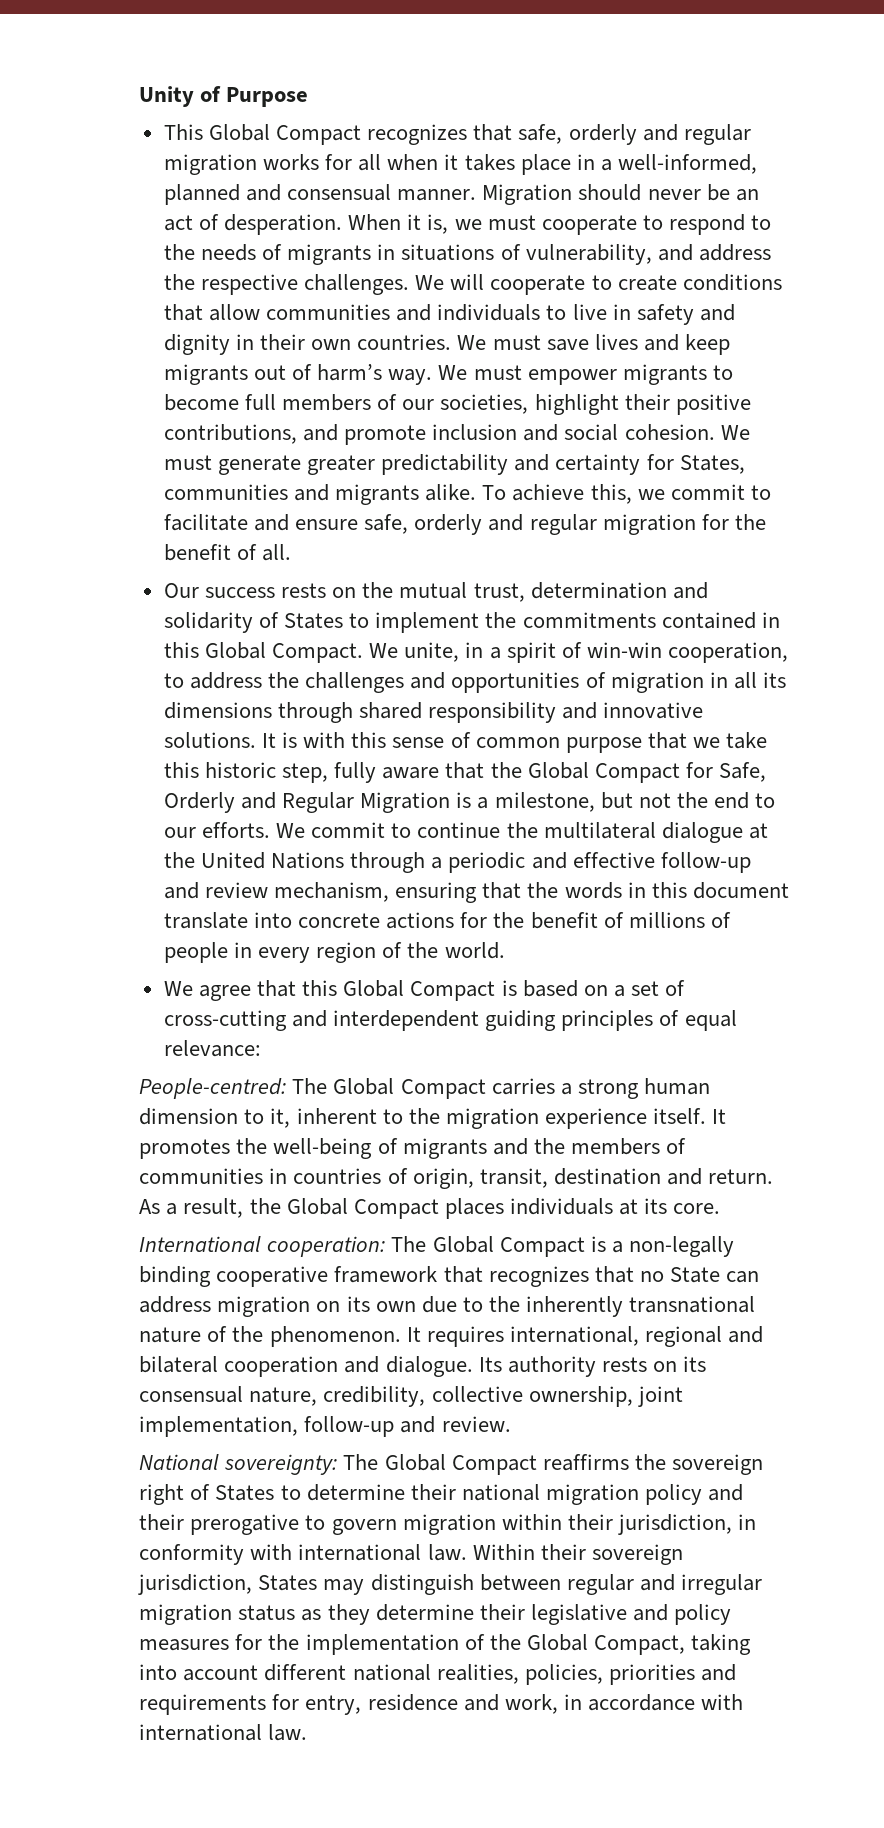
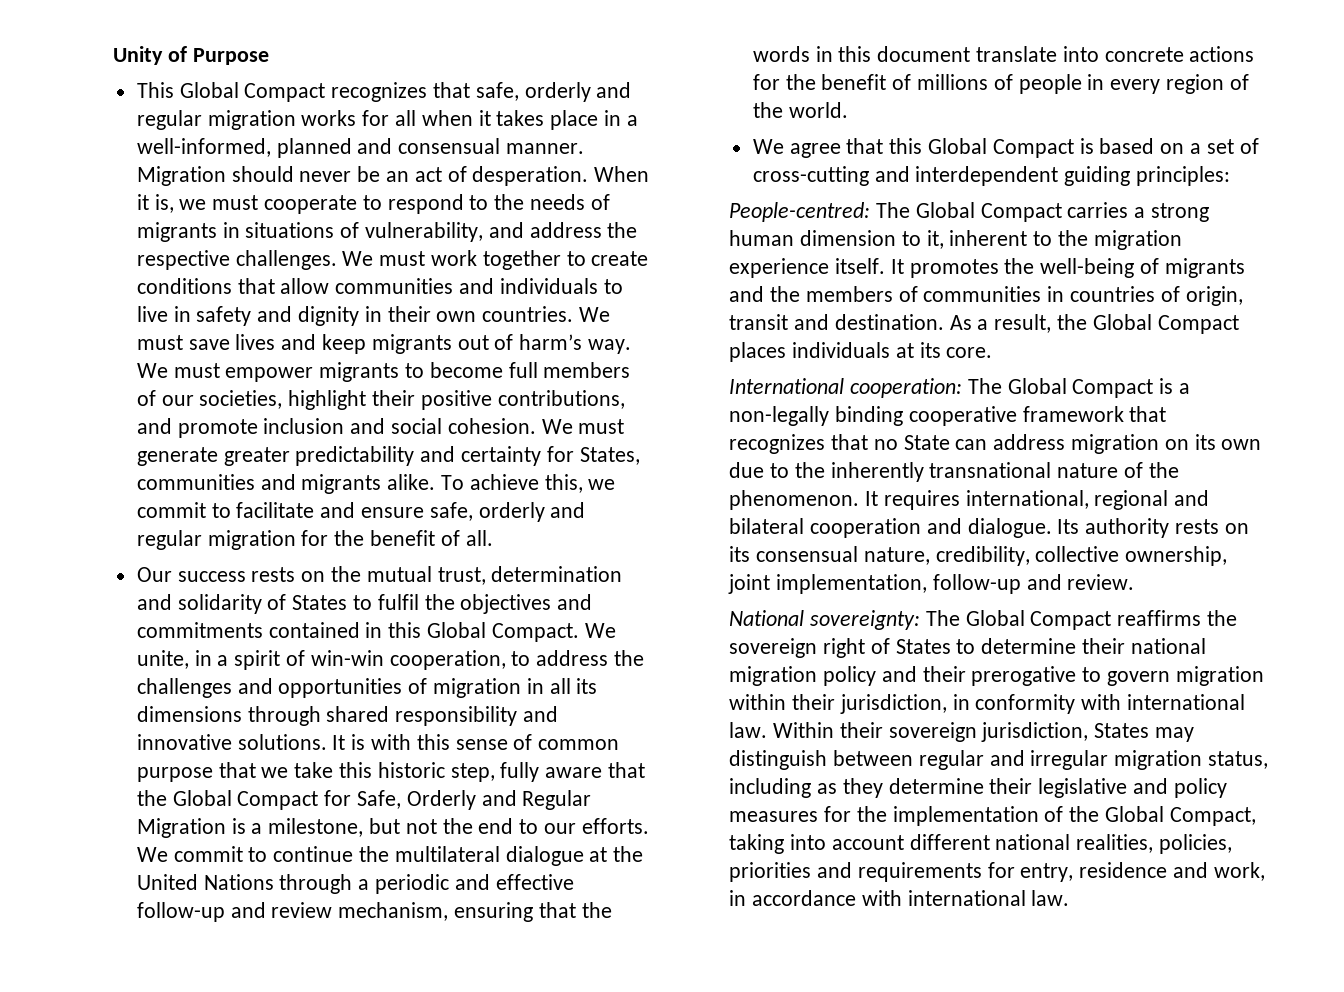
- We will cooperate to create conditions that allow communities and individuals to live in safety and dignity in their own countries.
+ We must work together to create conditions that allow communities and individuals to live in safety and dignity in their own countries.
- Our success rests on the mutual trust, determination and solidarity of States to implement the commitments contained in this Global Compact.
+ Our success rests on the mutual trust, determination and solidarity of States to fulfil the objectives and commitments contained in this Global Compact.
- We agree that this Global Compact is based on a set of cross-cutting and interdependent guiding principles of equal relevance:
+ We agree that this Global Compact is based on a set of cross-cutting and interdependent guiding principles:
- It promotes the well-being of migrants and the members of communities in countries of origin, transit, destination and return.
+ It promotes the well-being of migrants and the members of communities in countries of origin, transit and destination.
- Within their sovereign jurisdiction, States may distinguish between regular and irregular migration status as they determine their legislative and policy measures for the implementation of the Global Compact, taking into account different national realities, policies, priorities and requirements for entry, residence and work, in accordance with international law.
+ Within their sovereign jurisdiction, States may distinguish between regular and irregular migration status, including as they determine their legislative and policy measures for the implementation of the Global Compact, taking into account different national realities, policies, priorities and requirements for entry, residence and work, in accordance with international law.

